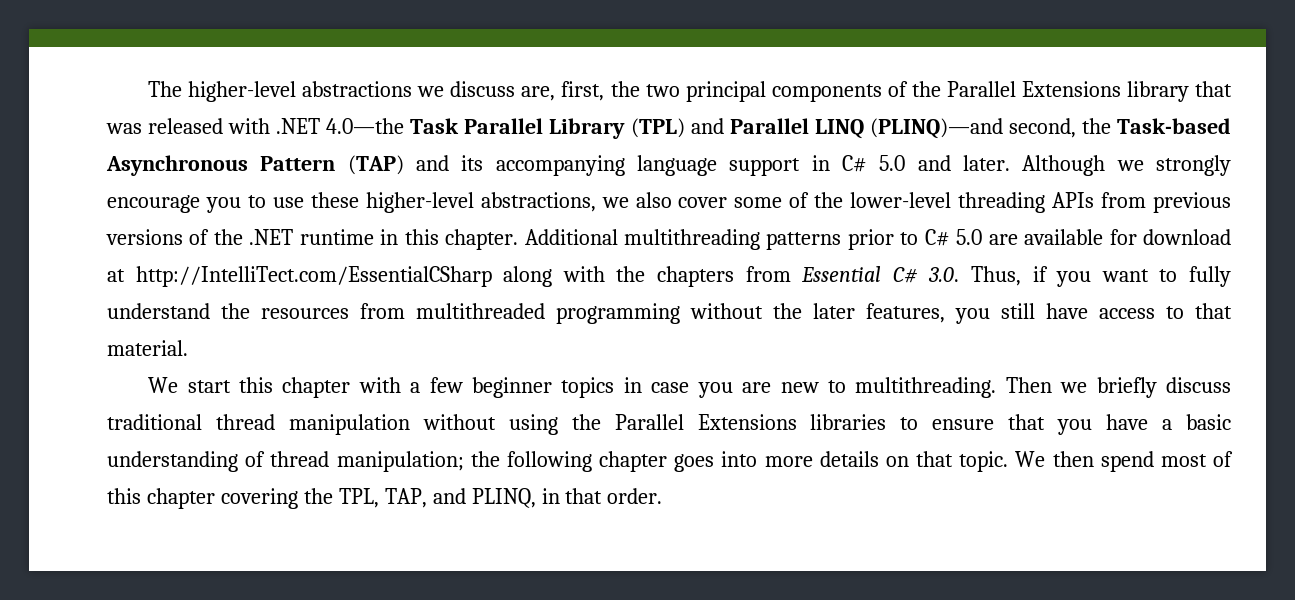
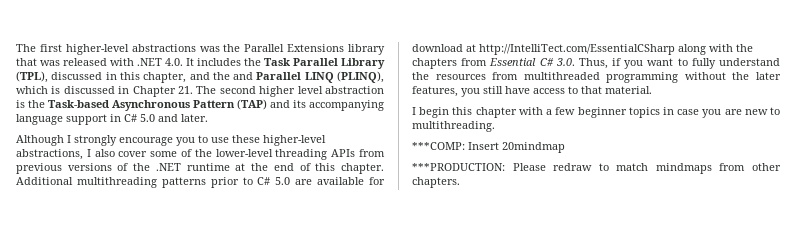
- The higher-level abstractions we discuss are, first, the two principal components of the Parallel Extensions library that was released with .NET 4.0—the Task Parallel Library (TPL) and Parallel LINQ (PLINQ)—and second, the Task-based Asynchronous Pattern (TAP) and its accompanying language support in C# 5.0 and later. Although we strongly encourage you to use these higher-level abstractions, we also cover some of the lower-level threading APIs from previous versions of the .NET runtime in this chapter.
+ The first higher-level abstractions was the Parallel Extensions library that was released with .NET 4.0. It includes the Task Parallel Library (TPL), discussed in this chapter, and the and Parallel LINQ (PLINQ), which is discussed in Chapter 21. The second higher level abstraction is the Task-based Asynchronous Pattern (TAP) and its accompanying language support in C# 5.0 and later.
+ Although I strongly encourage you to use these higher-level abstractions, I also cover some of the lower-level threading APIs from previous versions of the .NET runtime at the end of this chapter.
- We start this chapter with a few beginner topics in case you are new to multithreading. Then we briefly discuss traditional thread manipulation without using the Parallel Extensions libraries to ensure that you have a basic understanding of thread manipulation; the following chapter goes into more details on that topic. We then spend most of this chapter covering the TPL, TAP, and PLINQ, in that order.
+ I begin this chapter with a few beginner topics in case you are new to multithreading.
+ ***COMP: Insert 20mindmap
+ ***PRODUCTION: Please redraw to match mindmaps from other chapters.

